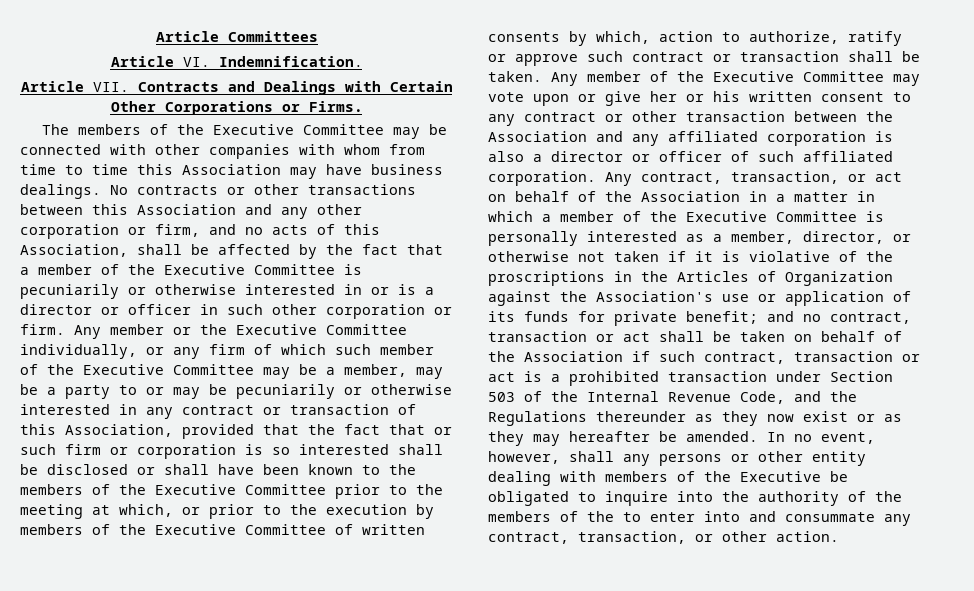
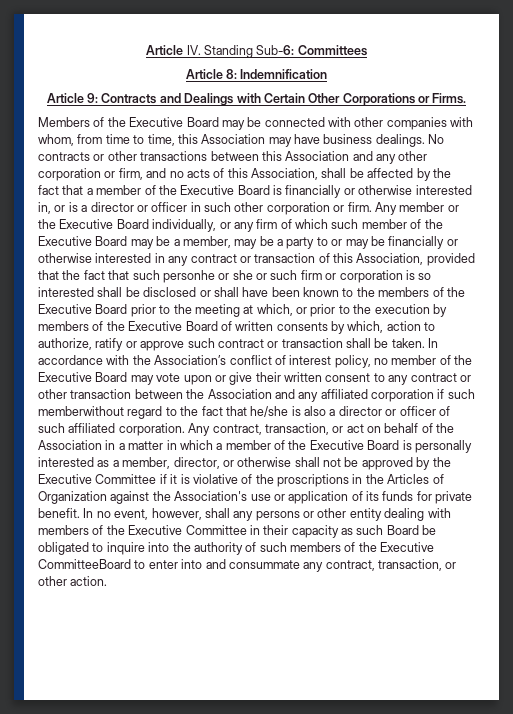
- Article Committees
+ Article IV. Standing Sub-6: Committees
- Article VI. Indemnification.
- Article VII. Contracts and Dealings with Certain Other Corporations or Firms.
+ Article 8: Indemnification
+ Article 9: Contracts and Dealings with Certain Other Corporations or Firms.
- The members of the Executive Committee may be connected with other companies with whom from time to time this Association may have business dealings.
+ Members of the Executive Board may be connected with other companies with whom, from time to time, this Association may have business dealings.
- No contracts or other transactions between this Association and any other corporation or firm, and no acts of this Association, shall be affected by the fact that a member of the Executive Committee is pecuniarily or otherwise interested in or is a director or officer in such other corporation or firm.
+ No contracts or other transactions between this Association and any other corporation or firm, and no acts of this Association, shall be affected by the fact that a member of the Executive Board is financially or otherwise interested in, or is a director or officer in such other corporation or firm.
- Any member or the Executive Committee individually, or any firm of which such member of the Executive Committee may be a member, may be a party to or may be pecuniarily or otherwise interested in any contract or transaction of this Association, provided that the fact that or such firm or corporation is so interested shall be disclosed or shall have been known to the members of the Executive Committee prior to the meeting at which, or prior to the execution by members of the Executive Committee of written consents by which, action to authorize, ratify or approve such contract or transaction shall be taken.
+ Any member or the Executive Board individually, or any firm of which such member of the Executive Board may be a member, may be a party to or may be financially or otherwise interested in any contract or transaction of this Association, provided that the fact that such personhe or she or such firm or corporation is so interested shall be disclosed or shall have been known to the members of the Executive Board prior to the meeting at which, or prior to the execution by members of the Executive Board of written consents by which, action to authorize, ratify or approve such contract or transaction shall be taken.
- Any member of the Executive Committee may vote upon or give her or his written consent to any contract or other transaction between the Association and any affiliated corporation is also a director or officer of such affiliated corporation.
+ In accordance with the Association’s conflict of interest policy, no member of the Executive Board may vote upon or give their written consent to any contract or other transaction between the Association and any affiliated corporation if such memberwithout regard to the fact that he/she is also a director or officer of such affiliated corporation.
- Any contract, transaction, or act on behalf of the Association in a matter in which a member of the Executive Committee is personally interested as a member, director, or otherwise not taken if it is violative of the proscriptions in the Articles of Organization against the Association's use or application of its funds for private benefit; and no contract, transaction or act shall be taken on behalf of the Association if such contract, transaction or act is a prohibited transaction under Section 503 of the Internal Revenue Code, and the Regulations thereunder as they now exist or as they may hereafter be amended.
+ Any contract, transaction, or act on behalf of the Association in a matter in which a member of the Executive Board is personally interested as a member, director, or otherwise shall not be approved by the Executive Committee if it is violative of the proscriptions in the Articles of Organization against the Association's use or application of its funds for private benefit.
- In no event, however, shall any persons or other entity dealing with members of the Executive be obligated to inquire into the authority of the members of the to enter into and consummate any contract, transaction, or other action.
+ In no event, however, shall any persons or other entity dealing with members of the Executive Committee in their capacity as such Board be obligated to inquire into the authority of such members of the Executive CommitteeBoard to enter into and consummate any contract, transaction, or other action.

